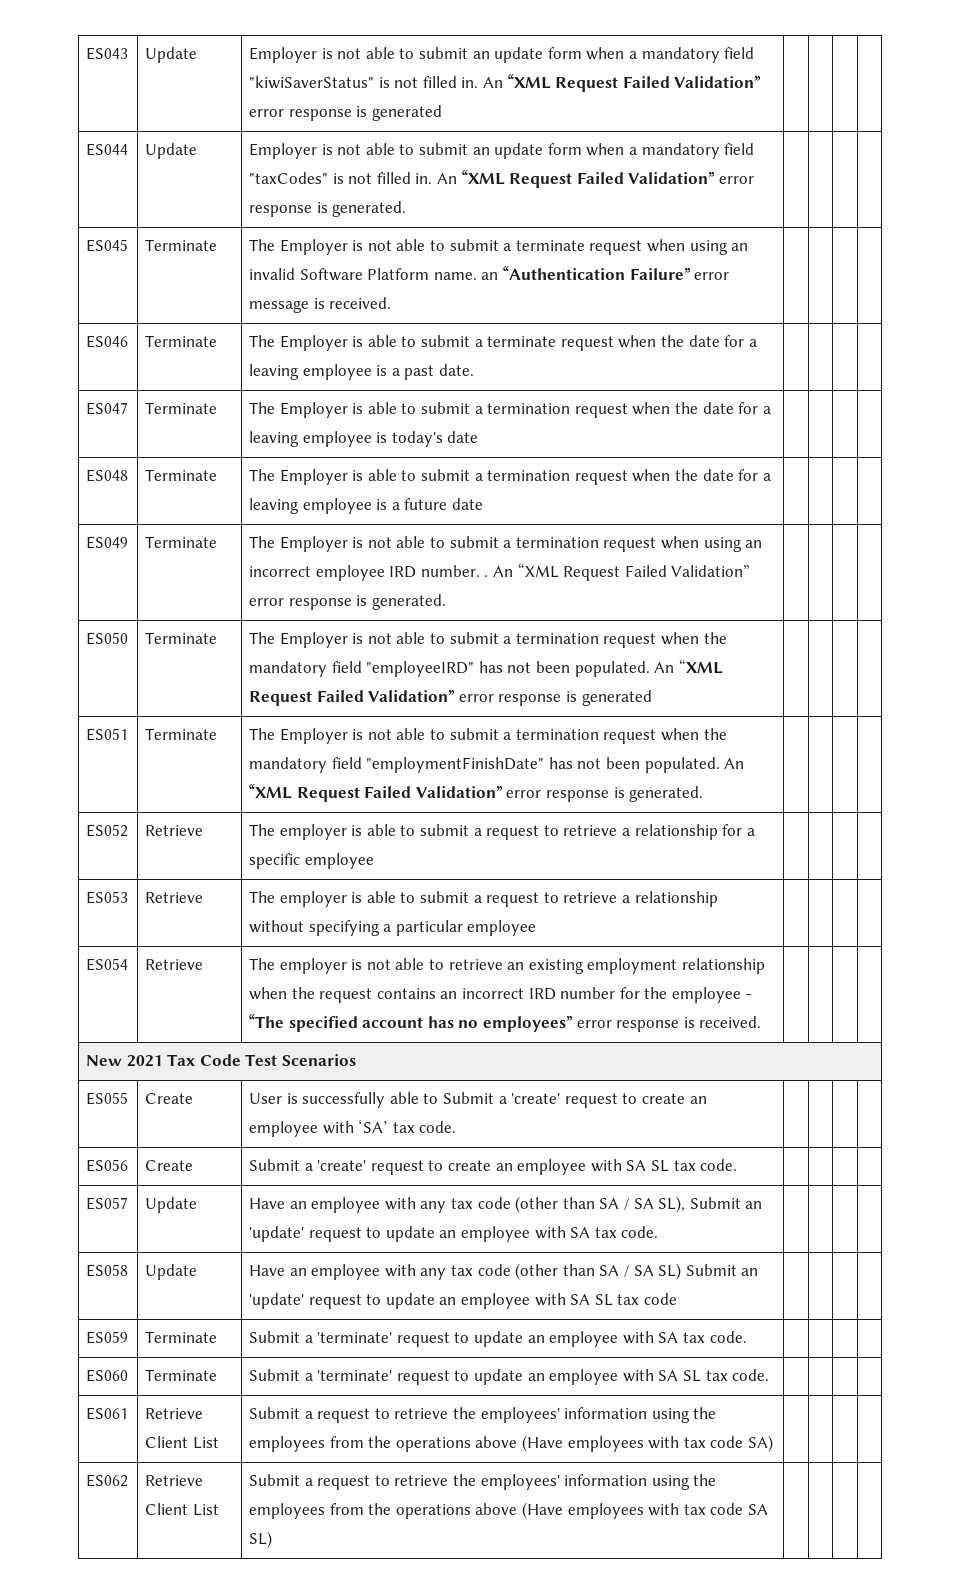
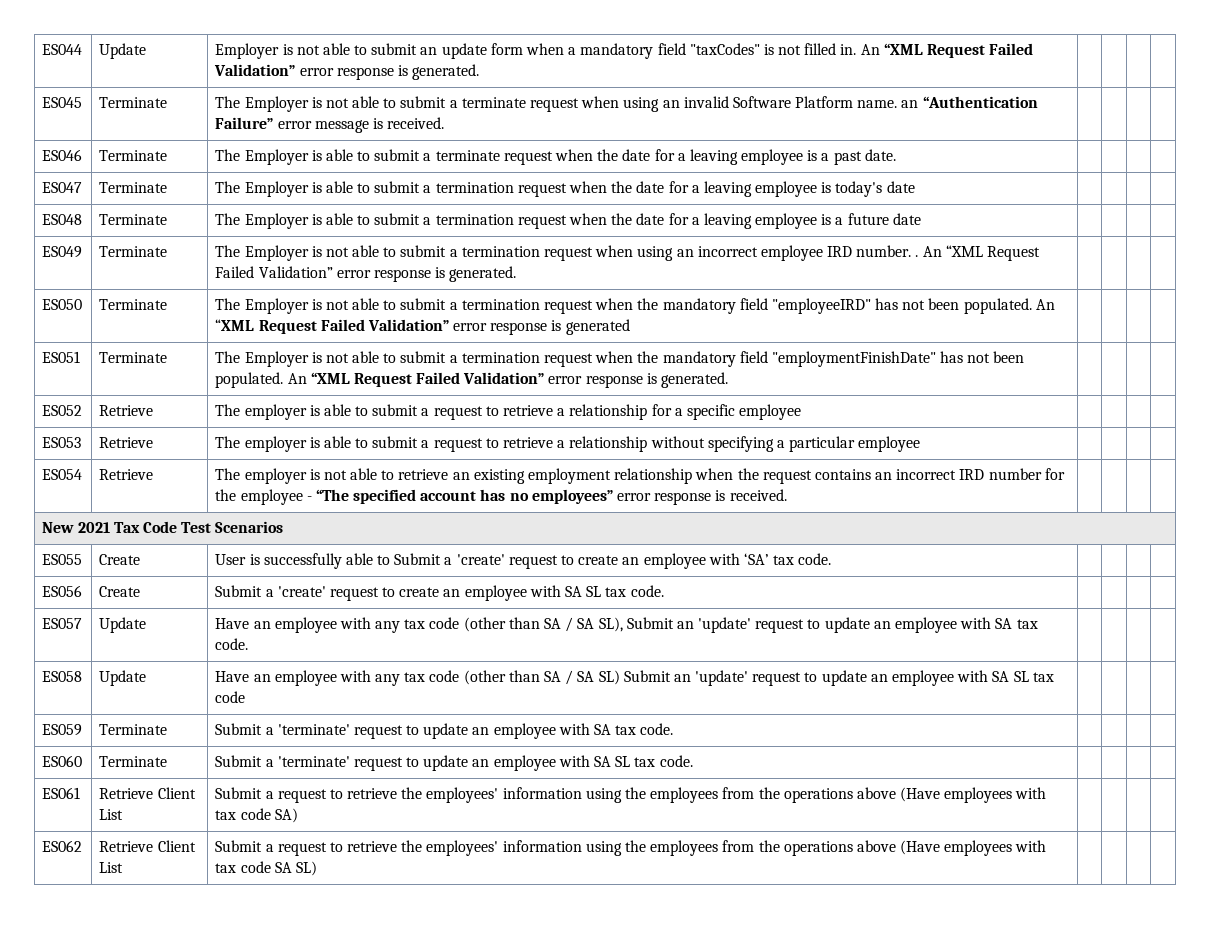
- ES043 | Update | Employer is not able to submit an update form when a mandatory field "kiwiSaverStatus" is not filled in. An “XML Request Failed Validation” error response is generated | | | |

